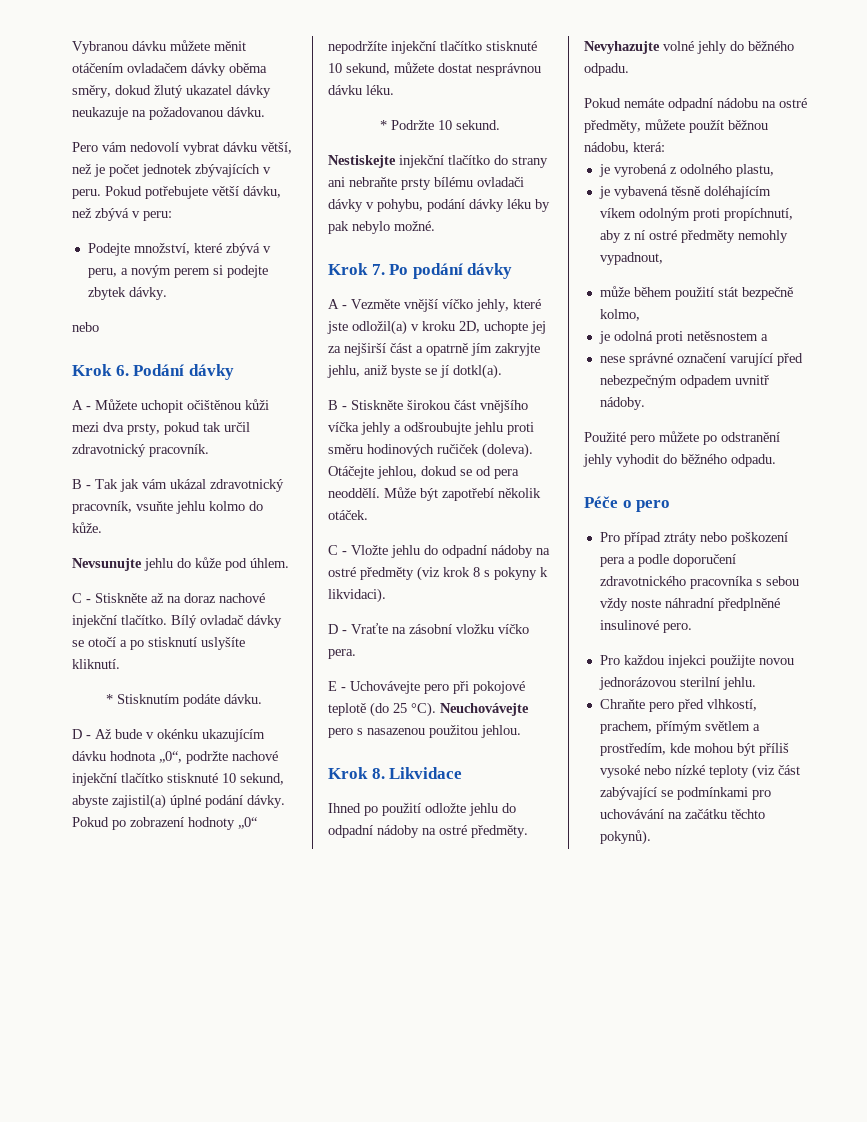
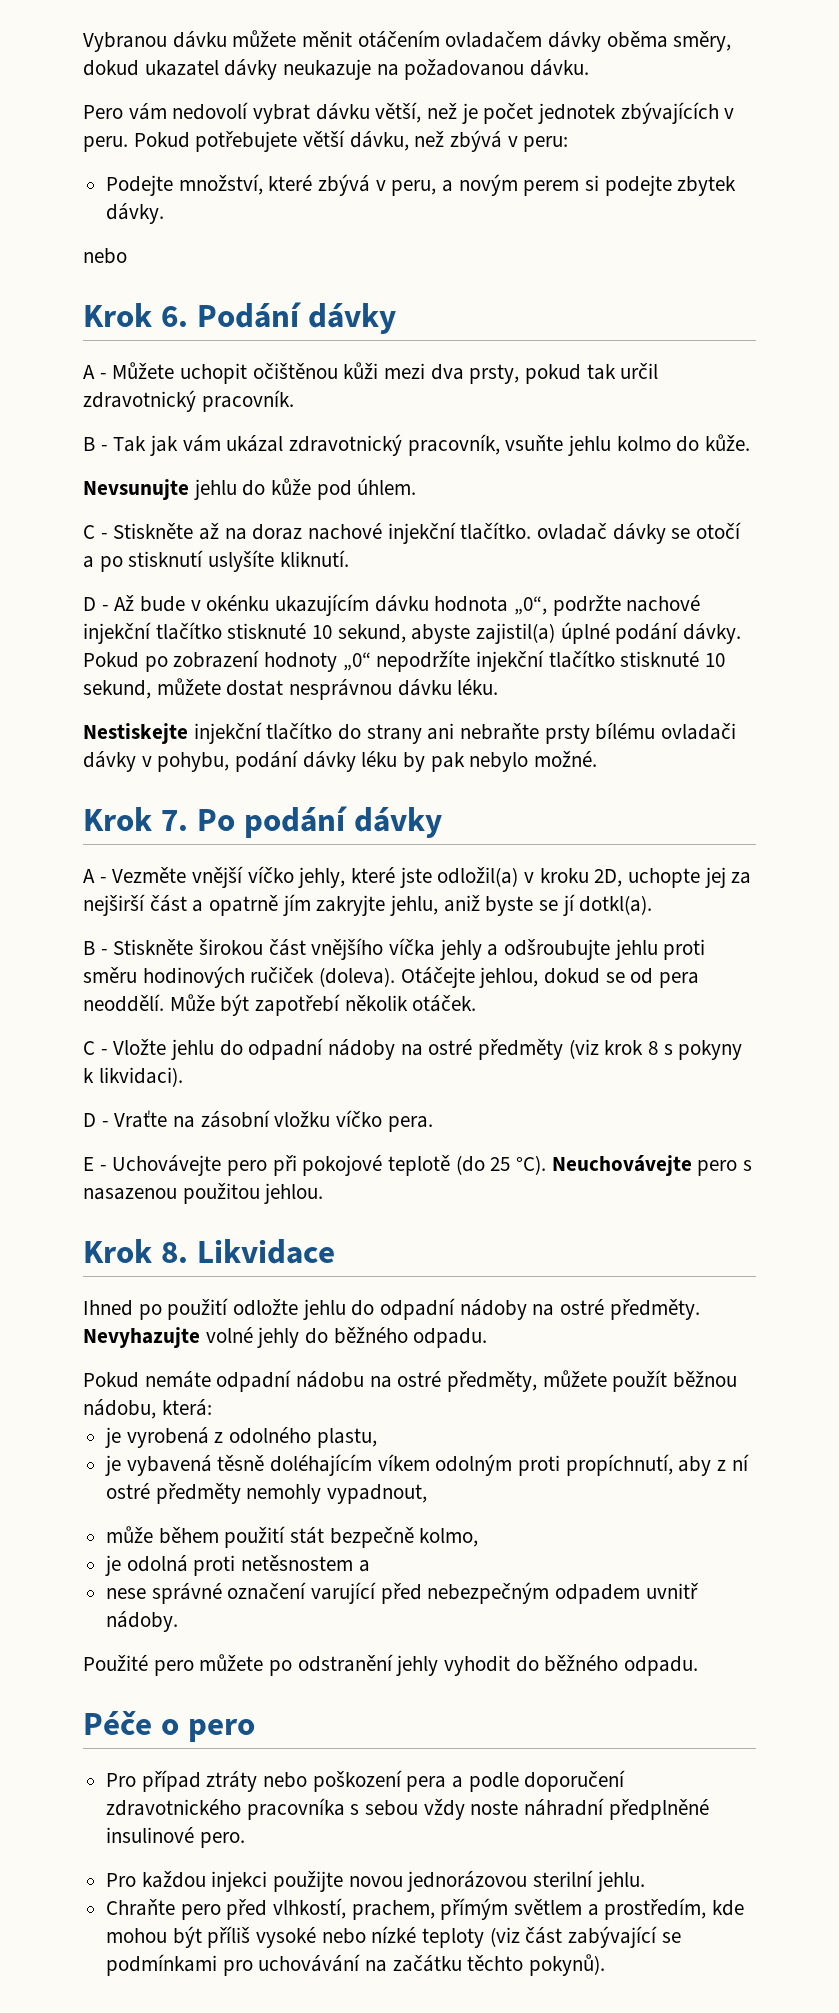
- Vybranou dávku můžete měnit otáčením ovladačem dávky oběma směry, dokud žlutý ukazatel dávky neukazuje na požadovanou dávku.
+ Vybranou dávku můžete měnit otáčením ovladačem dávky oběma směry, dokud ukazatel dávky neukazuje na požadovanou dávku.
- C - Stiskněte až na doraz nachové injekční tlačítko. Bílý ovladač dávky se otočí a po stisknutí uslyšíte kliknutí.
+ C - Stiskněte až na doraz nachové injekční tlačítko. ovladač dávky se otočí a po stisknutí uslyšíte kliknutí.
- * Stisknutím podáte dávku.
- * Podržte 10 sekund.

